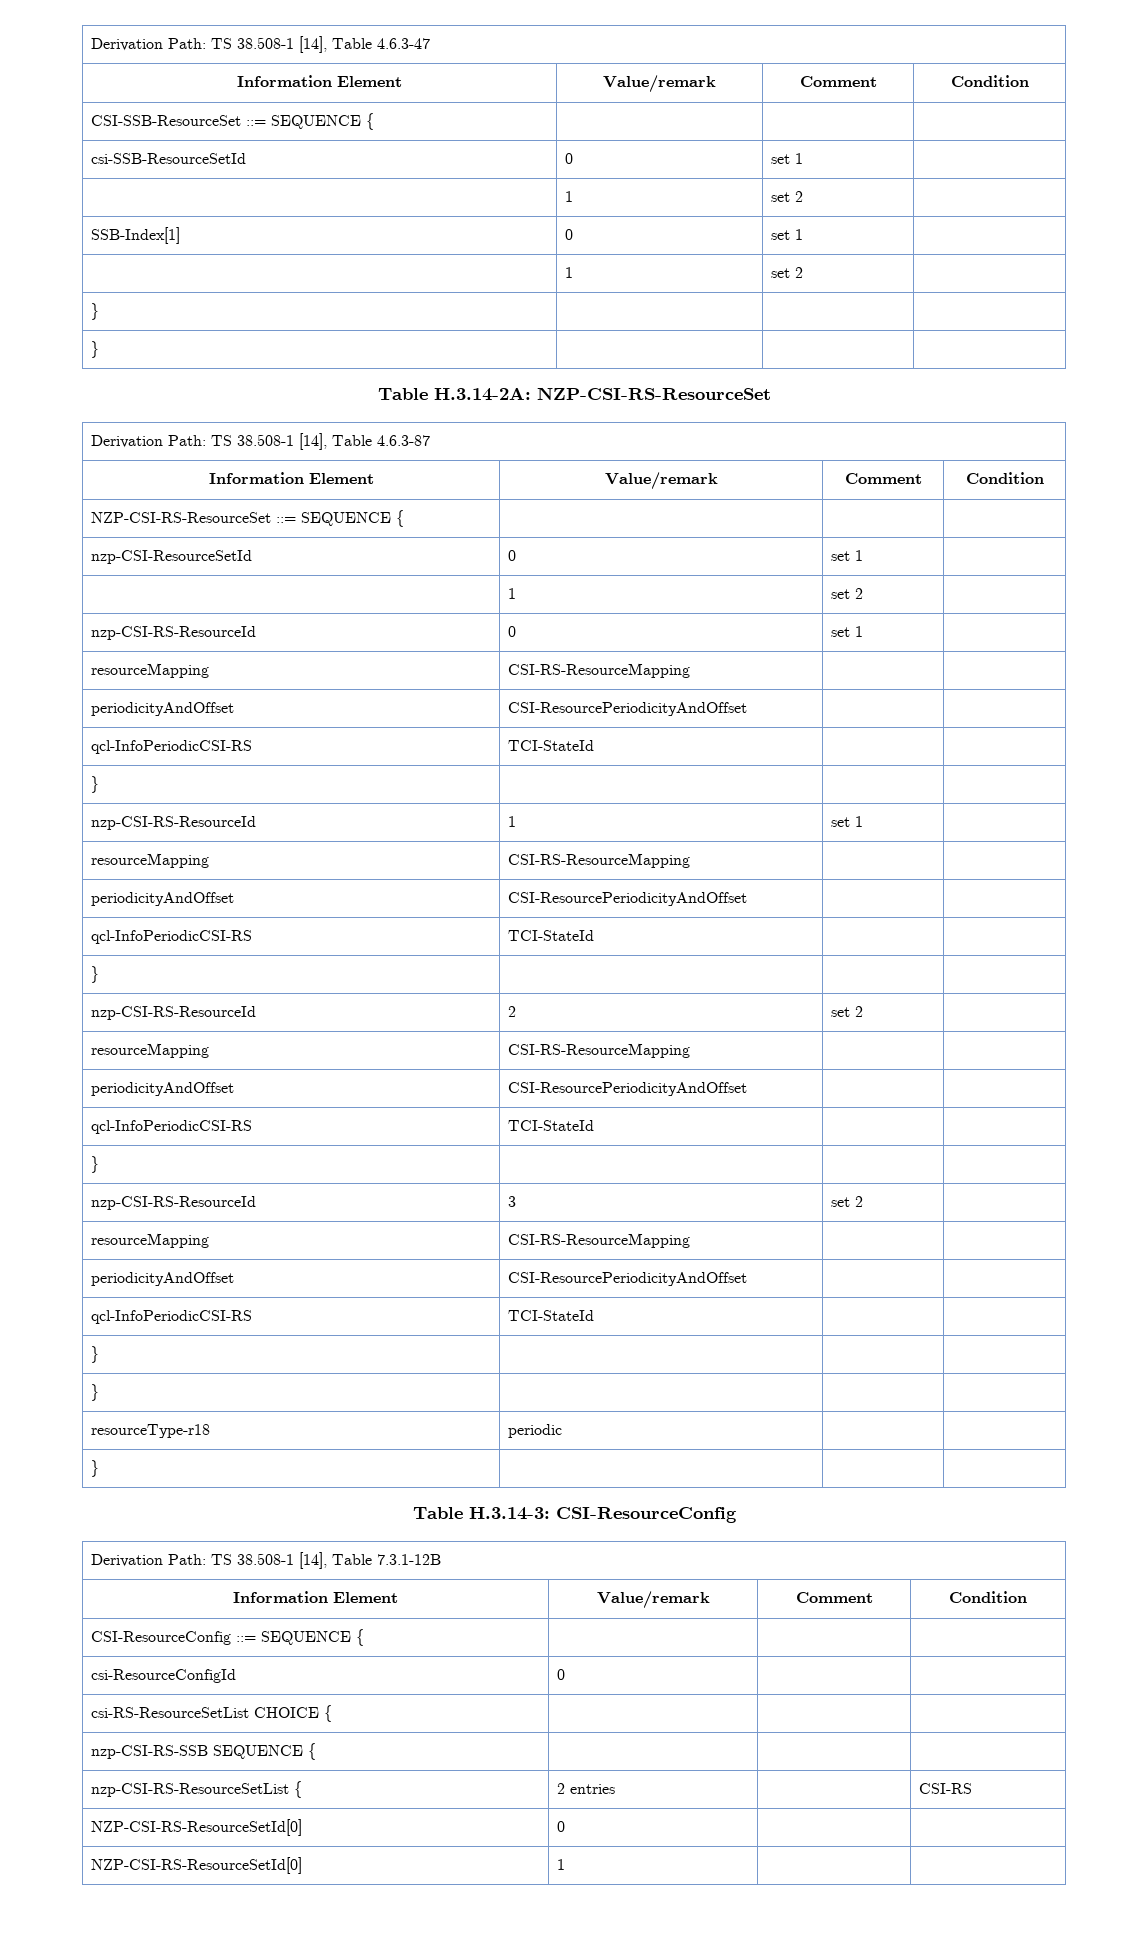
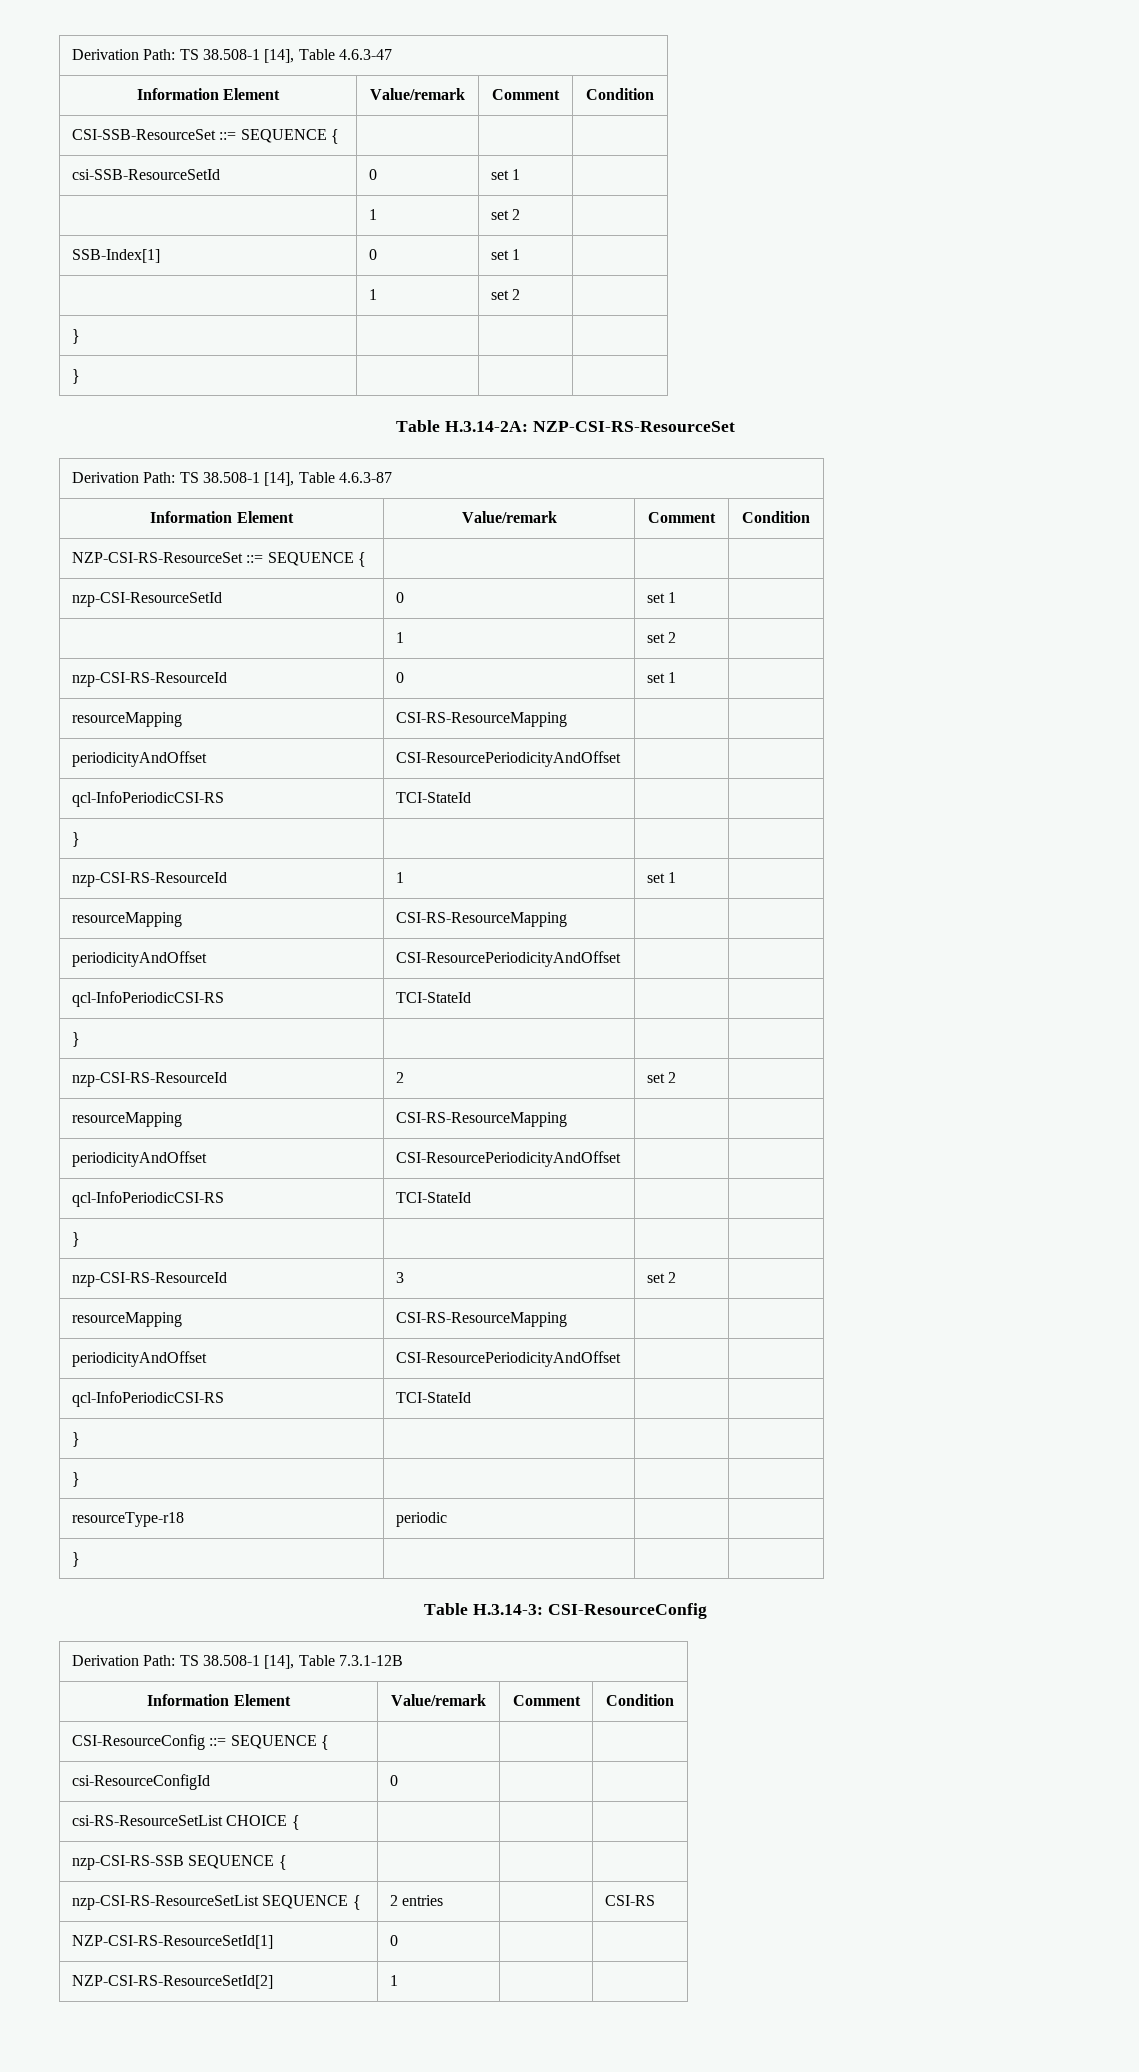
- nzp-CSI-RS-ResourceSetList { | 2 entries | | CSI-RS
+ nzp-CSI-RS-ResourceSetList SEQUENCE { | 2 entries | | CSI-RS
- NZP-CSI-RS-ResourceSetId[0] | 0 | |
- NZP-CSI-RS-ResourceSetId[0] | 1 | |
+ NZP-CSI-RS-ResourceSetId[1] | 0 | |
+ NZP-CSI-RS-ResourceSetId[2] | 1 | |

